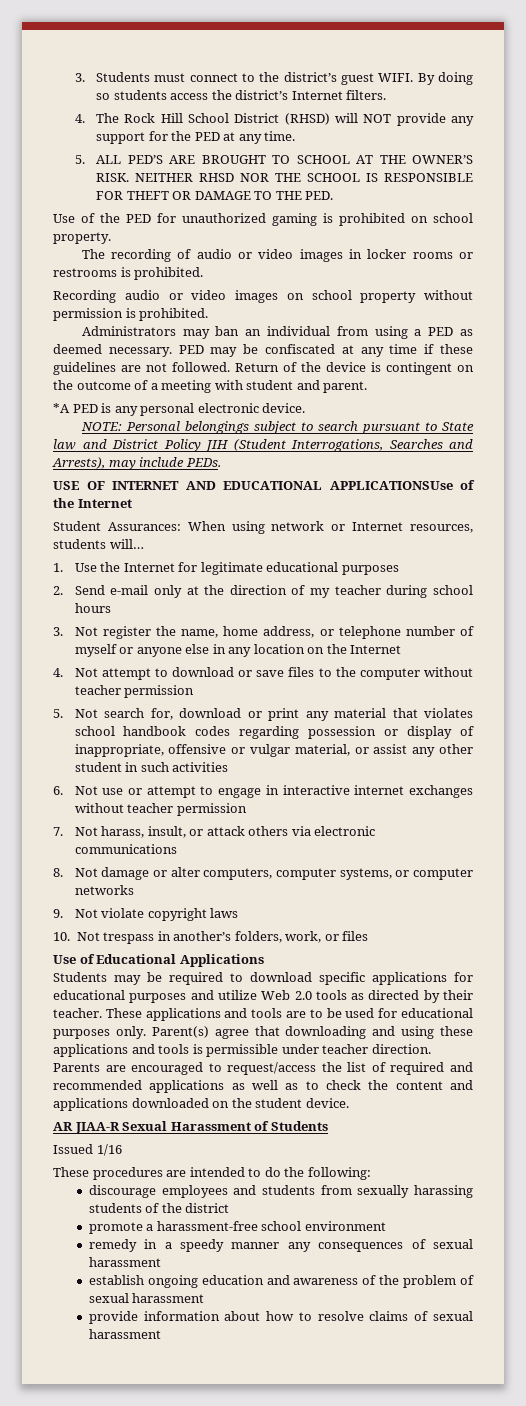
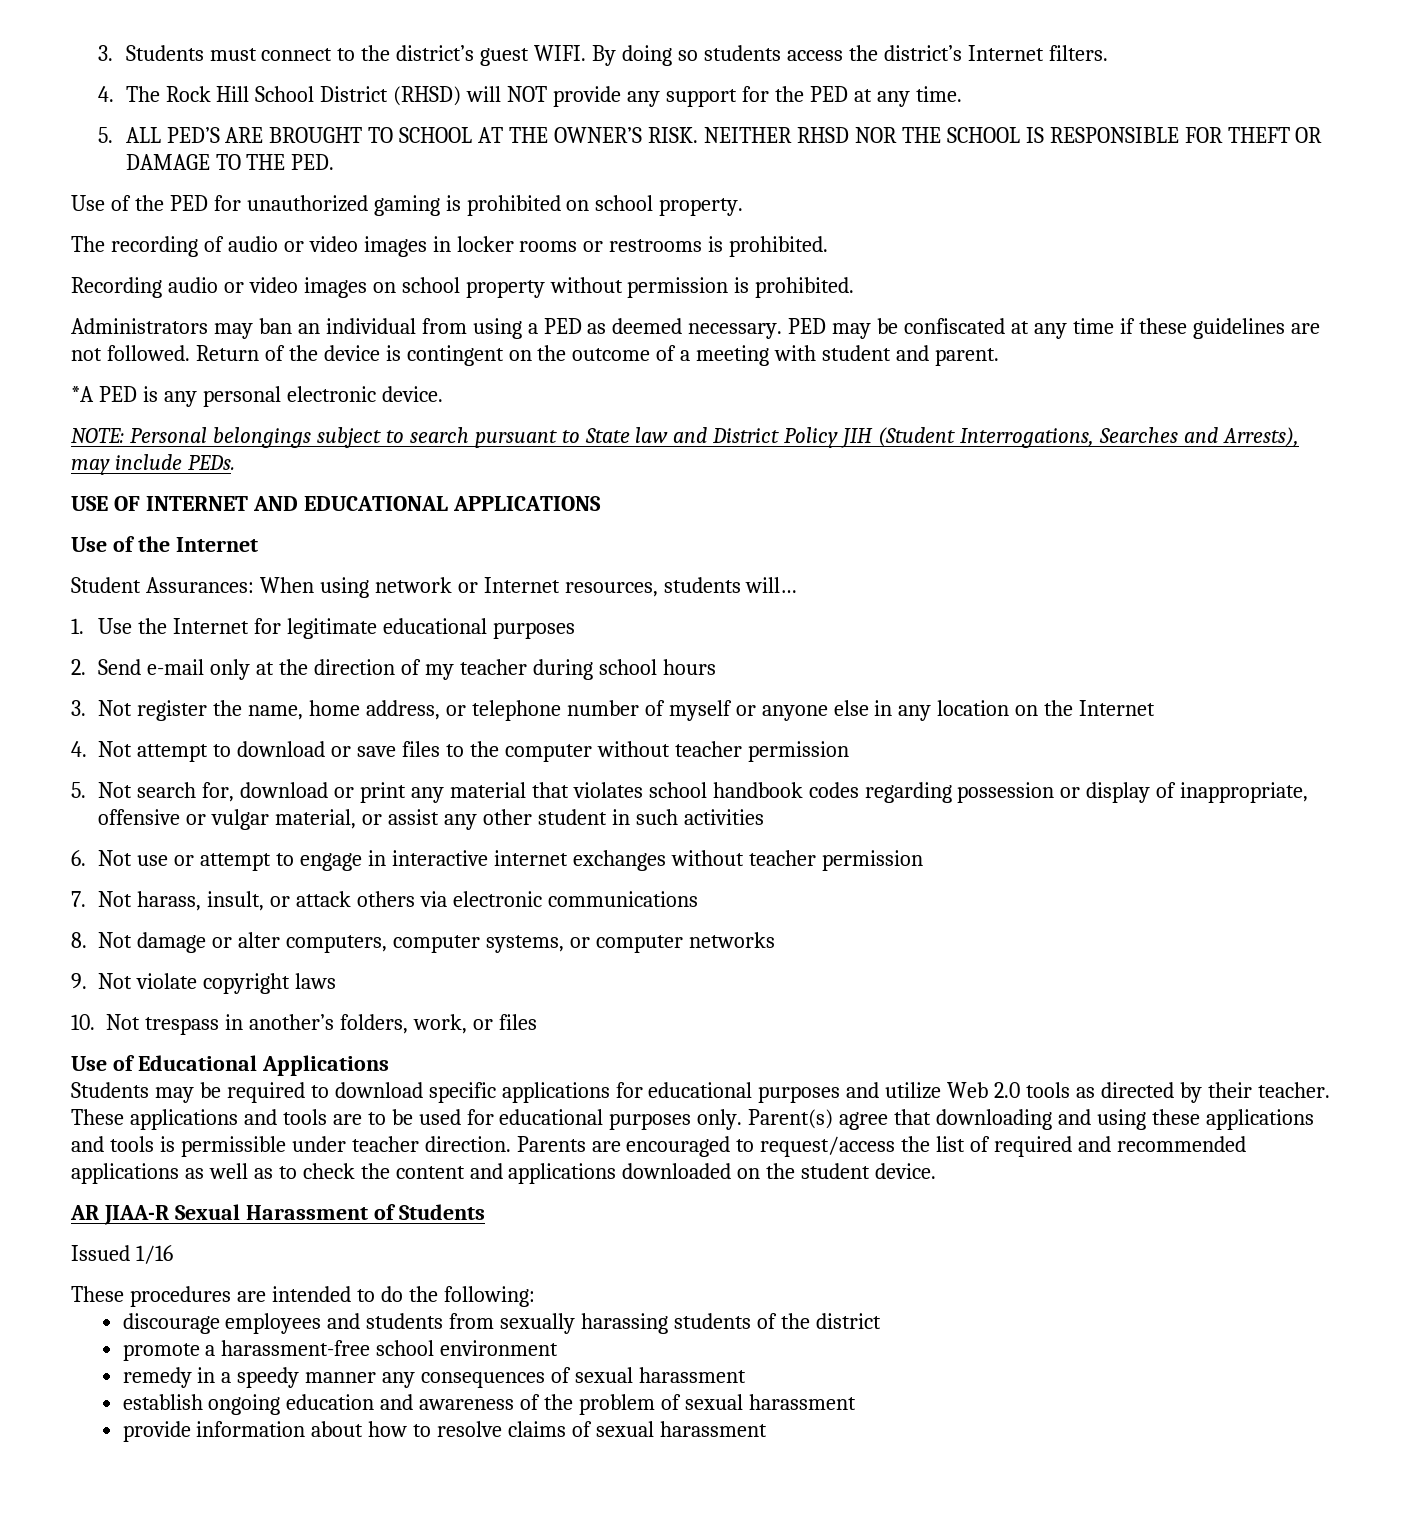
- USE OF INTERNET AND EDUCATIONAL APPLICATIONSUse of the Internet
+ USE OF INTERNET AND EDUCATIONAL APPLICATIONS
+ Use of the Internet

